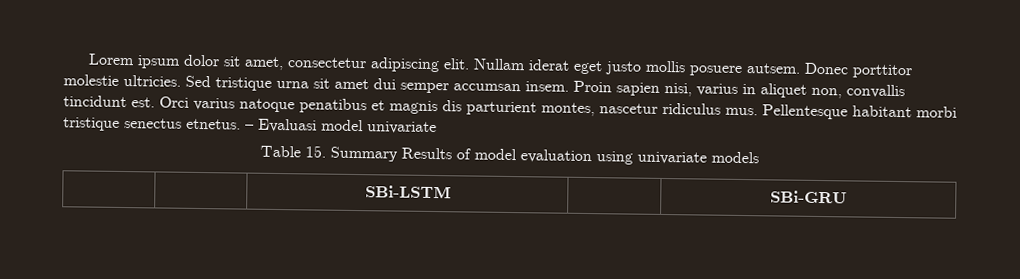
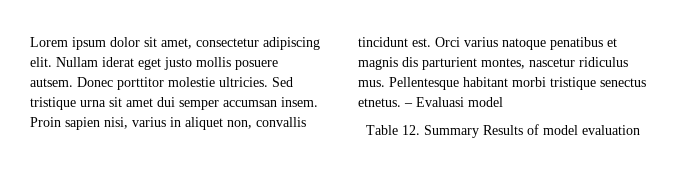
- – Evaluasi model univariate
+ – Evaluasi model
- Table 15. Summary Results of model evaluation using univariate models
- | | SBi-LSTM | | SBi-GRU
+ Table 12. Summary Results of model evaluation

